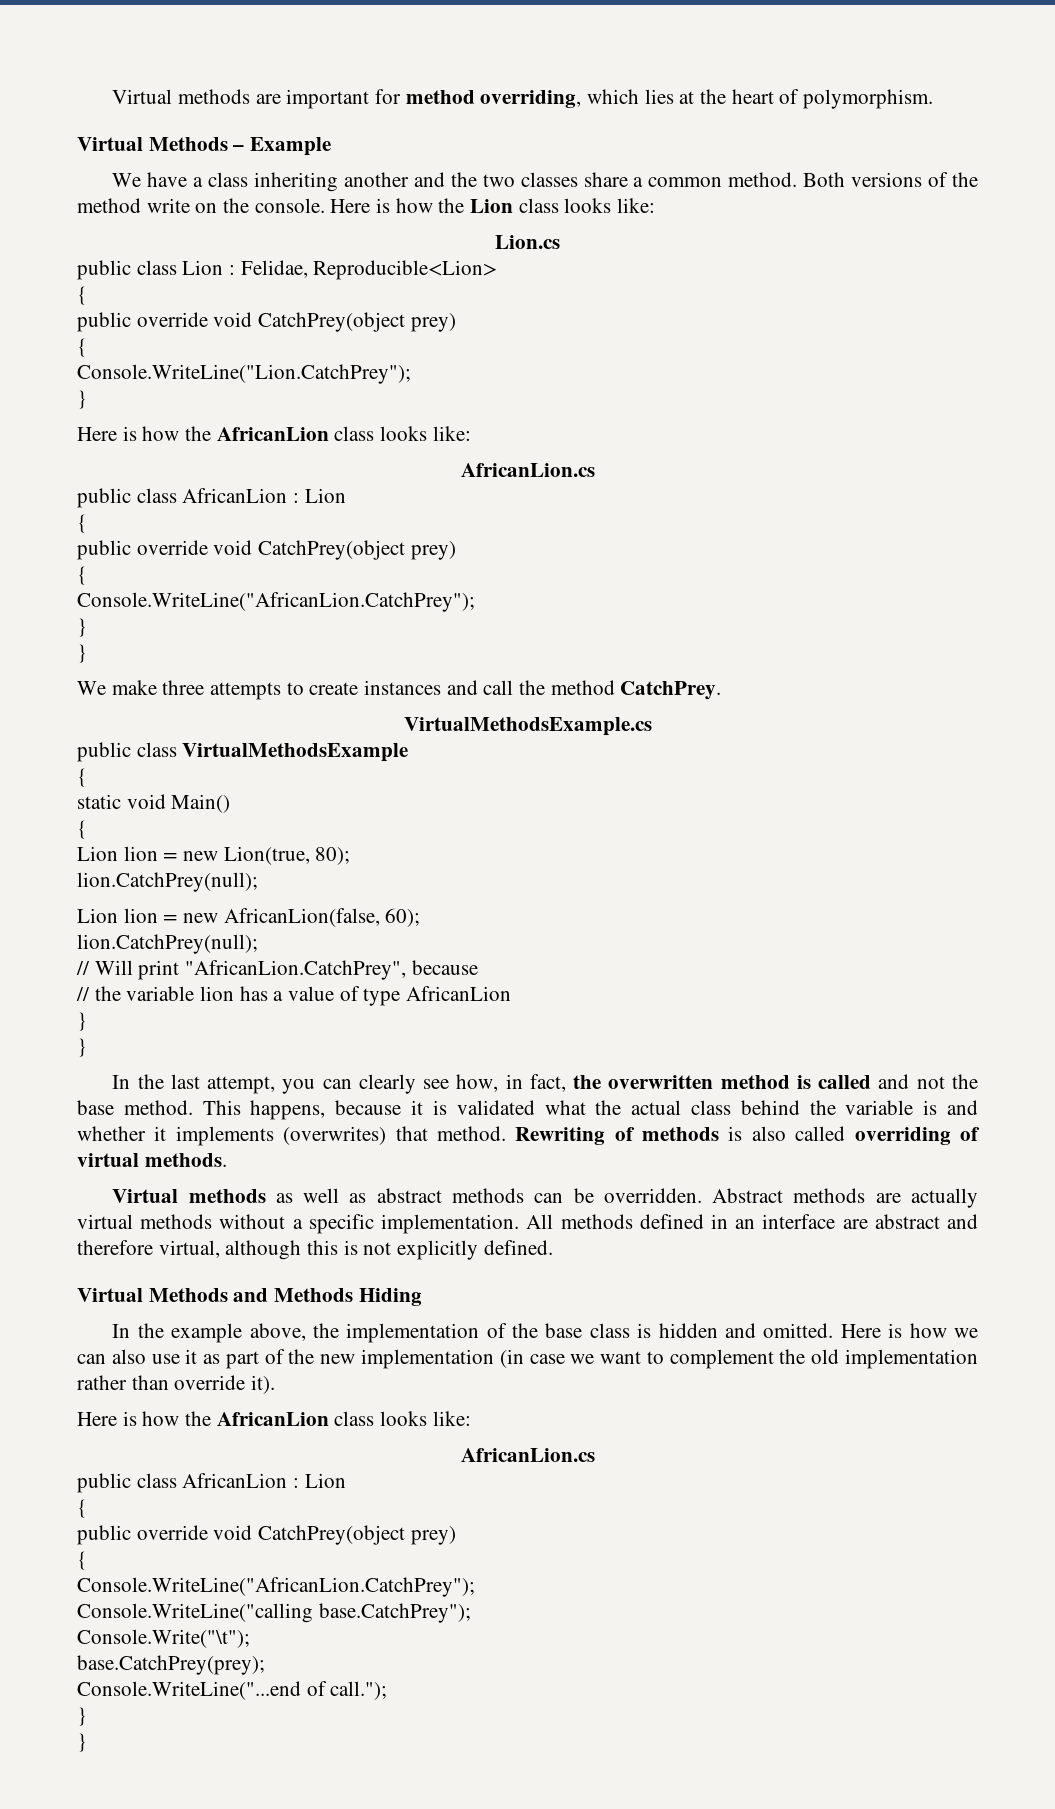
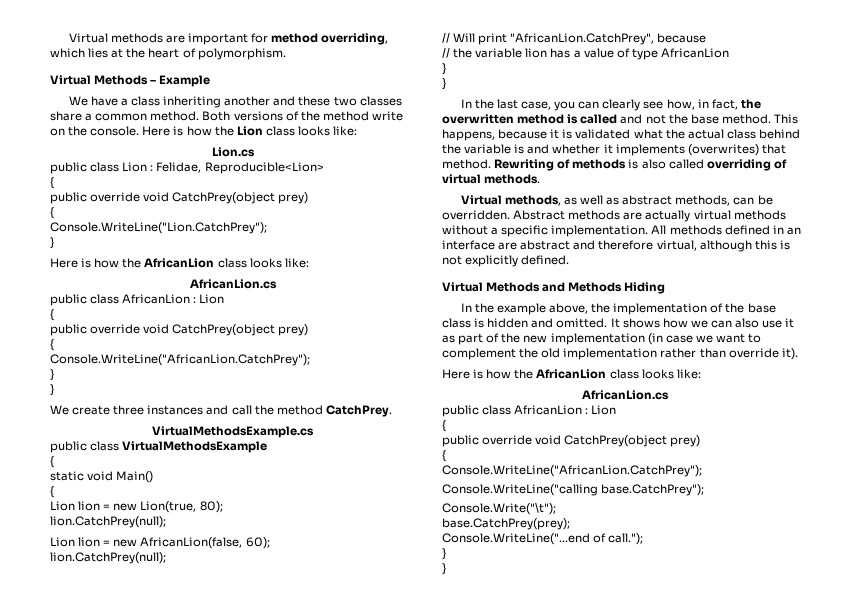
- We have a class inheriting another and the two classes share a common method.
+ We have a class inheriting another and these two classes share a common method.
- We make three attempts to create instances and call the method CatchPrey.
+ We create three instances and call the method CatchPrey.
- In the last attempt, you can clearly see how, in fact, the overwritten method is called and not the base method.
+ In the last case, you can clearly see how, in fact, the overwritten method is called and not the base method.
- Virtual methods as well as abstract methods can be overridden.
+ Virtual methods, as well as abstract methods, can be overridden.
- Here is how we can also use it as part of the new implementation (in case we want to complement the old implementation rather than override it).
+ It shows how we can also use it as part of the new implementation (in case we want to complement the old implementation rather than override it).

